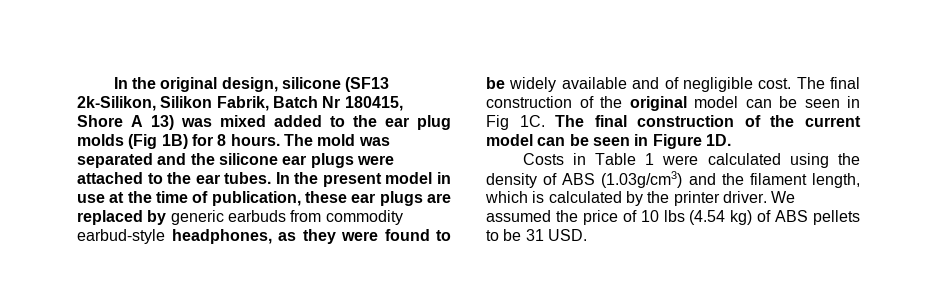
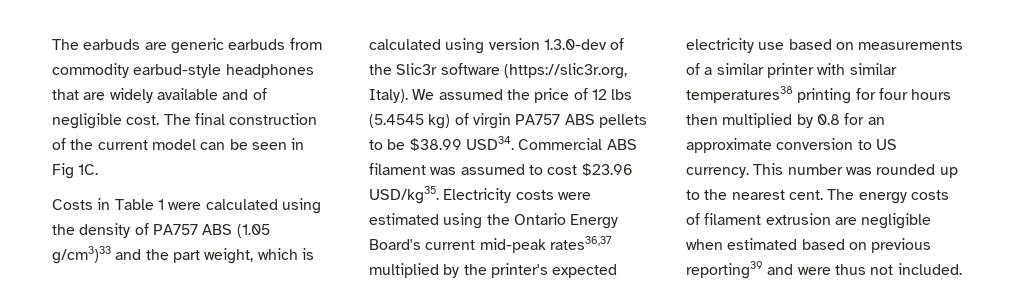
- In the original design, silicone (SF13 2k-Silikon, Silikon Fabrik, Batch Nr 180415, Shore A 13) was mixed added to the ear plug molds (Fig 1B) for 8 hours. The mold was separated and the silicone ear plugs were attached to the ear tubes. In the present model in use at the time of publication, these ear plugs are replaced by generic earbuds from commodity earbud-style headphones, as they were found to be widely available and of negligible cost.
+ The earbuds are generic earbuds from commodity earbud-style headphones that are widely available and of negligible cost.
- The final construction of the original model can be seen in Fig 1C. The final construction of the current model can be seen in Figure 1D.
+ The final construction of the current model can be seen in Fig 1C.
- Costs in Table 1 were calculated using the density of ABS (1.03g/cm3) and the filament length, which is calculated by the printer driver.
+ Costs in Table 1 were calculated using the density of PA757 ABS (1.05 g/cm3)33 and the part weight, which is calculated using version 1.3.0-dev of the Slic3r software (https://slic3r.org, Italy).
- We assumed the price of 10 lbs (4.54 kg) of ABS pellets to be 31 USD.
+ We assumed the price of 12 lbs (5.4545 kg) of virgin PA757 ABS pellets to be $38.99 USD34. Commercial ABS filament was assumed to cost $23.96 USD/kg35. Electricity costs were estimated using the Ontario Energy Board's current mid-peak rates36,37 multiplied by the printer's expected electricity use based on measurements of a similar printer with similar temperatures38 printing for four hours then multiplied by 0.8 for an approximate conversion to US currency. This number was rounded up to the nearest cent. The energy costs of filament extrusion are negligible when estimated based on previous reporting39 and were thus not included.

